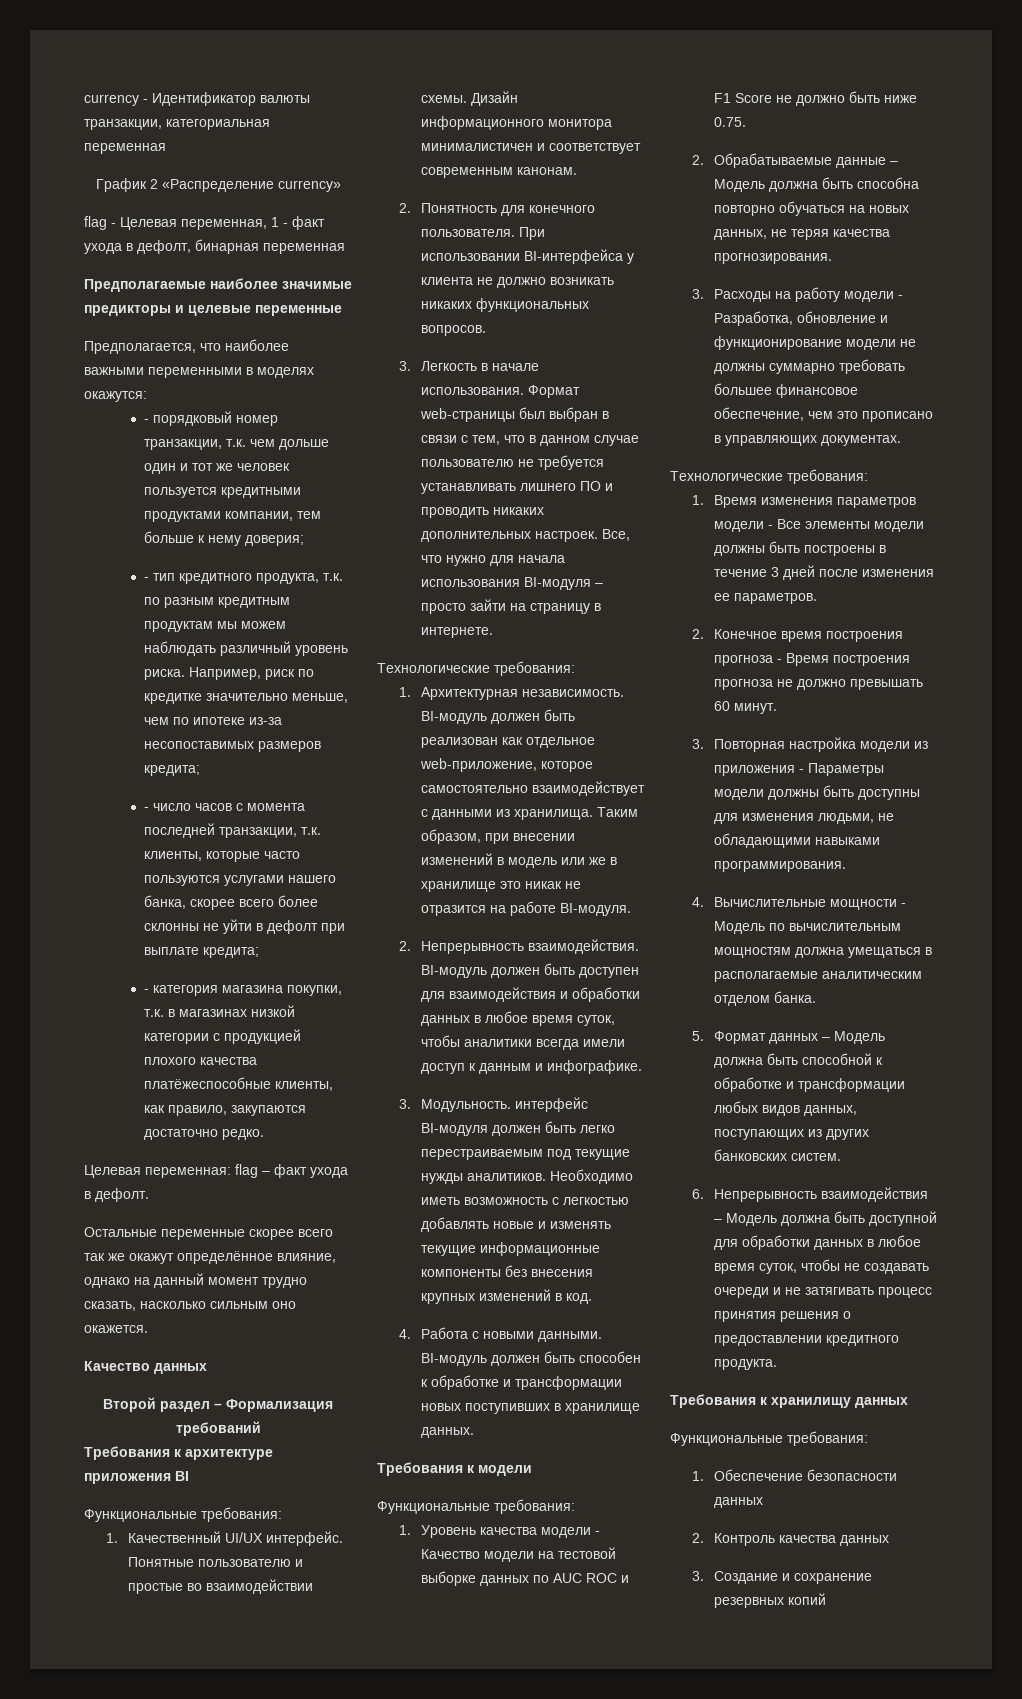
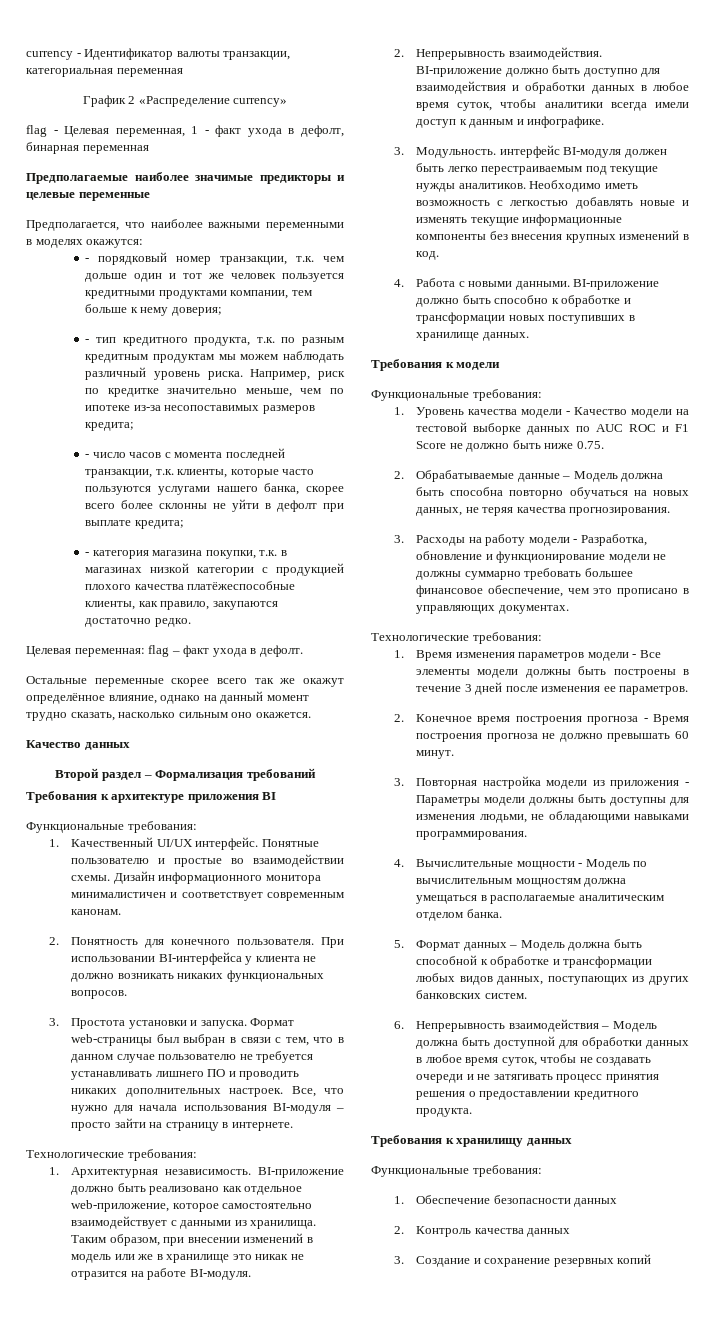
- 3. Легкость в начале использования.
+ 3. Простота установки и запуска.
- BI-модуль должен быть реализован как отдельное web-приложение, которое самостоятельно взаимодействует с данными из хранилища.
+ BI-приложение должно быть реализовано как отдельное web-приложение, которое самостоятельно взаимодействует с данными из хранилища.
- BI-модуль должен быть доступен для взаимодействия и обработки данных в любое время суток, чтобы аналитики всегда имели доступ к данным и инфографике.
+ BI-приложение должно быть доступно для взаимодействия и обработки данных в любое время суток, чтобы аналитики всегда имели доступ к данным и инфографике.
- BI-модуль должен быть способен к обработке и трансформации новых поступивших в хранилище данных.
+ BI-приложение должно быть способно к обработке и трансформации новых поступивших в хранилище данных.

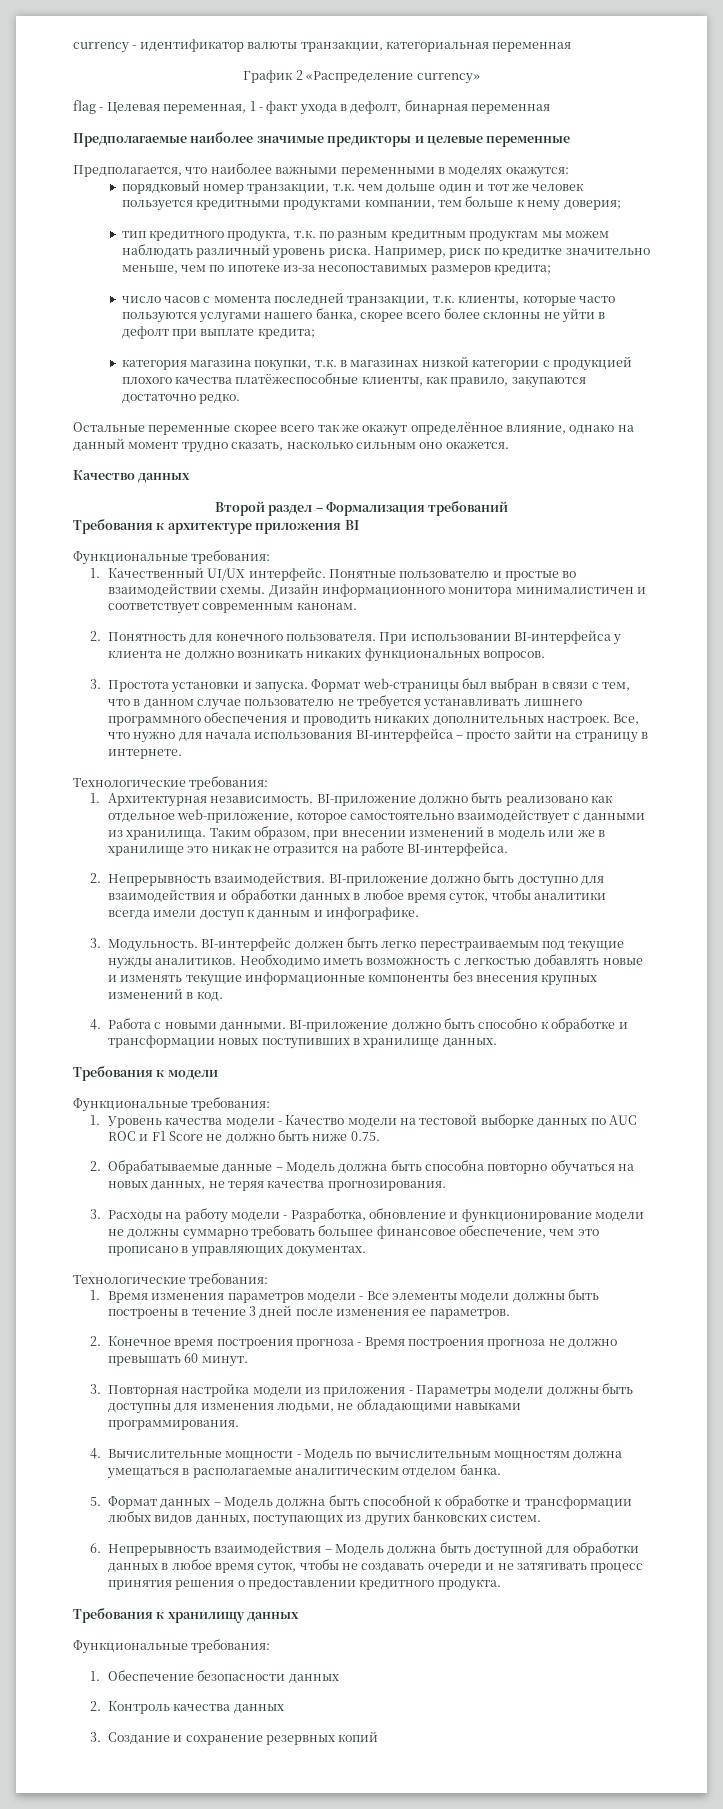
- currency - Идентификатор валюты транзакции, категориальная переменная
+ currency - идентификатор валюты транзакции, категориальная переменная
- - порядковый номер транзакции, т.к. чем дольше один и тот же человек пользуется кредитными продуктами компании, тем больше к нему доверия;
+ порядковый номер транзакции, т.к. чем дольше один и тот же человек пользуется кредитными продуктами компании, тем больше к нему доверия;
- - тип кредитного продукта, т.к. по разным кредитным продуктам мы можем наблюдать различный уровень риска.
+ тип кредитного продукта, т.к. по разным кредитным продуктам мы можем наблюдать различный уровень риска.
- - число часов с момента последней транзакции, т.к. клиенты, которые часто пользуются услугами нашего банка, скорее всего более склонны не уйти в дефолт при выплате кредита;
+ число часов с момента последней транзакции, т.к. клиенты, которые часто пользуются услугами нашего банка, скорее всего более склонны не уйти в дефолт при выплате кредита;
- - категория магазина покупки, т.к. в магазинах низкой категории с продукцией плохого качества платёжеспособные клиенты, как правило, закупаются достаточно редко.
+ категория магазина покупки, т.к. в магазинах низкой категории с продукцией плохого качества платёжеспособные клиенты, как правило, закупаются достаточно редко.
- Целевая переменная: flag – факт ухода в дефолт.
- Формат web-страницы был выбран в связи с тем, что в данном случае пользователю не требуется устанавливать лишнего ПО и проводить никаких дополнительных настроек.
+ Формат web-страницы был выбран в связи с тем, что в данном случае пользователю не требуется устанавливать лишнего программного обеспечения и проводить никаких дополнительных настроек.
- Все, что нужно для начала использования BI-модуля – просто зайти на страницу в интернете.
+ Все, что нужно для начала использования BI-интерфейса – просто зайти на страницу в интернете.
- Таким образом, при внесении изменений в модель или же в хранилище это никак не отразится на работе BI-модуля.
+ Таким образом, при внесении изменений в модель или же в хранилище это никак не отразится на работе BI-интерфейса.
- 3. Модульность. интерфейс BI-модуля должен быть легко перестраиваемым под текущие нужды аналитиков.
+ 3. Модульность. BI-интерфейс должен быть легко перестраиваемым под текущие нужды аналитиков.

